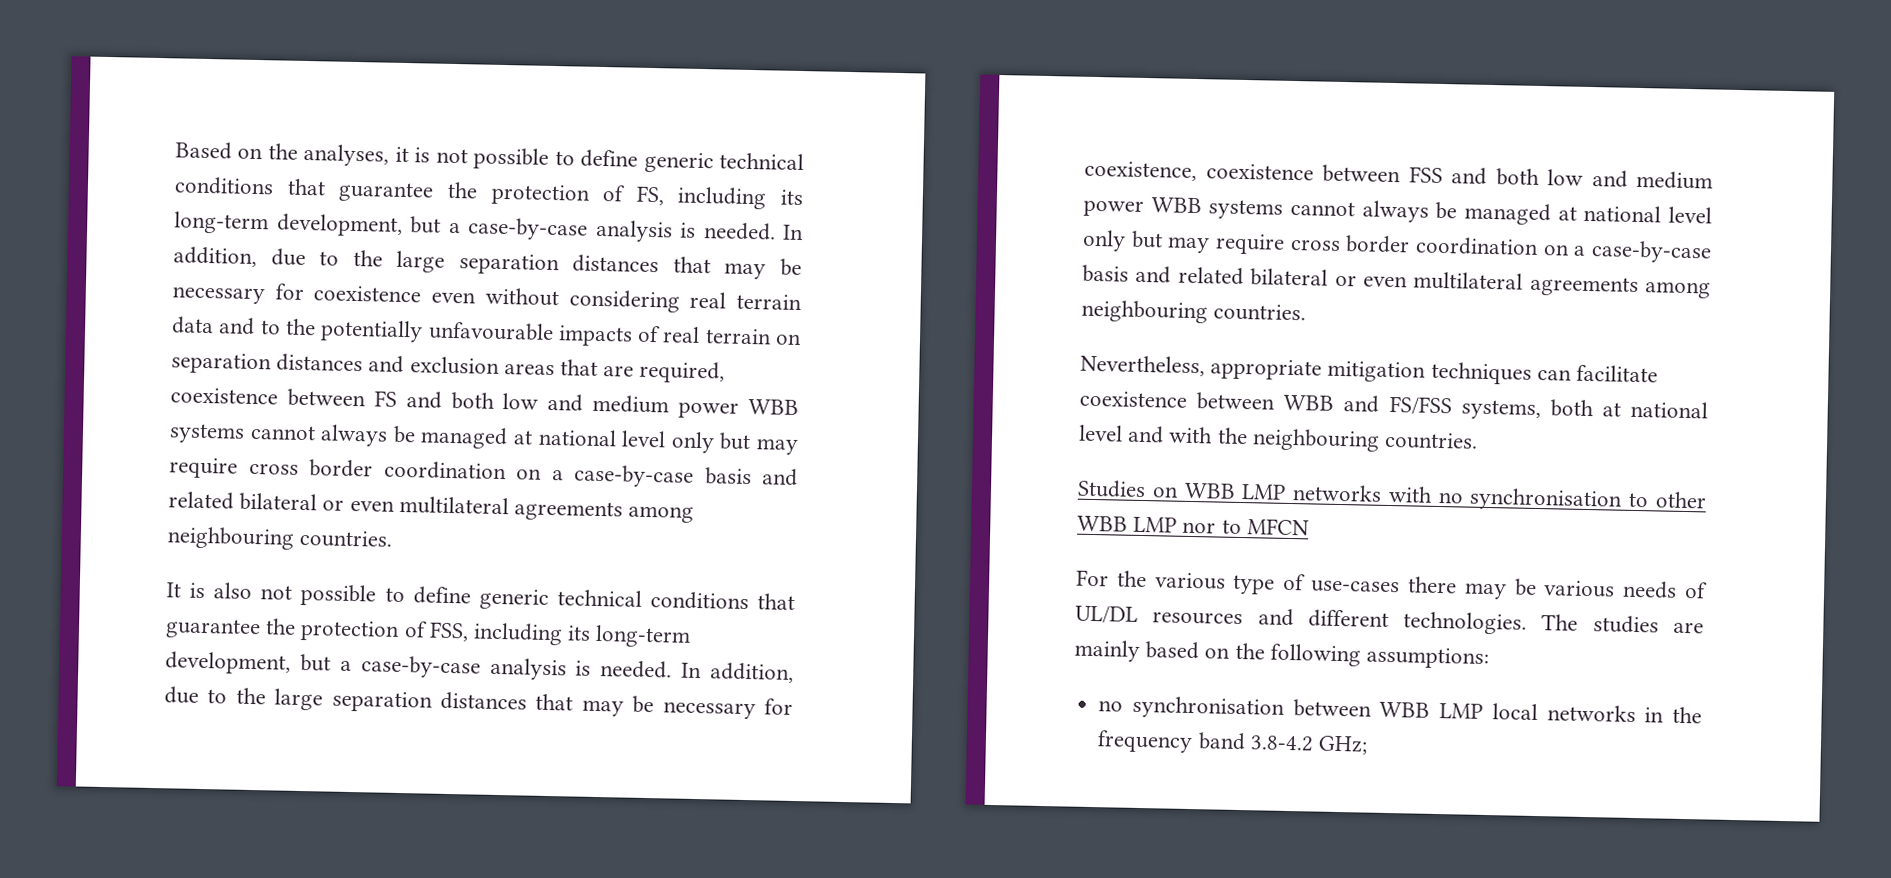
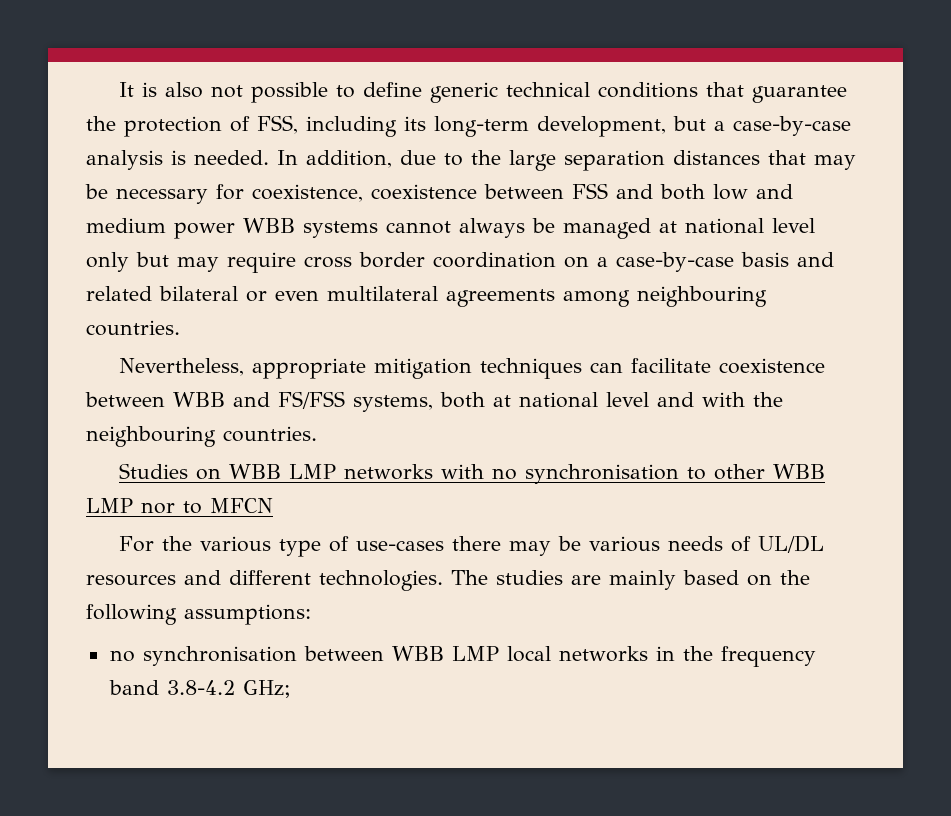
- Based on the analyses, it is not possible to define generic technical conditions that guarantee the protection of FS, including its long-term development, but a case-by-case analysis is needed. In addition, due to the large separation distances that may be necessary for coexistence even without considering real terrain data and to the potentially unfavourable impacts of real terrain on separation distances and exclusion areas that are required, coexistence between FS and both low and medium power WBB systems cannot always be managed at national level only but may require cross border coordination on a case-by-case basis and related bilateral or even multilateral agreements among neighbouring countries.

